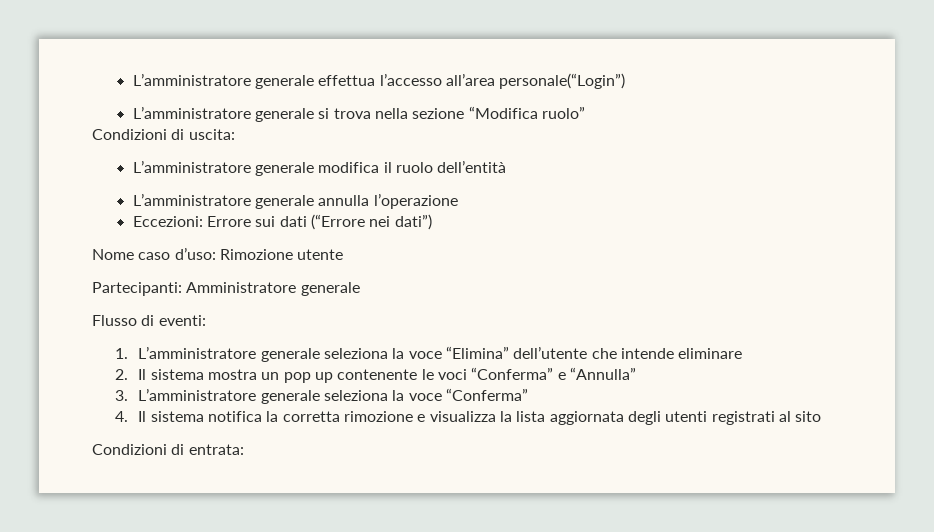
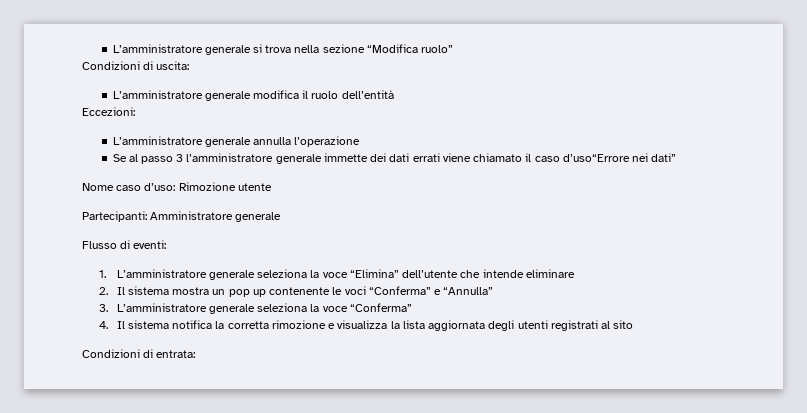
- L’amministratore generale effettua l’accesso all’area personale(“Login”)
+ Eccezioni:
- Eccezioni: Errore sui dati (“Errore nei dati”)
+ Se al passo 3 l’amministratore generale immette dei dati errati viene chiamato il caso d’uso“Errore nei dati”

